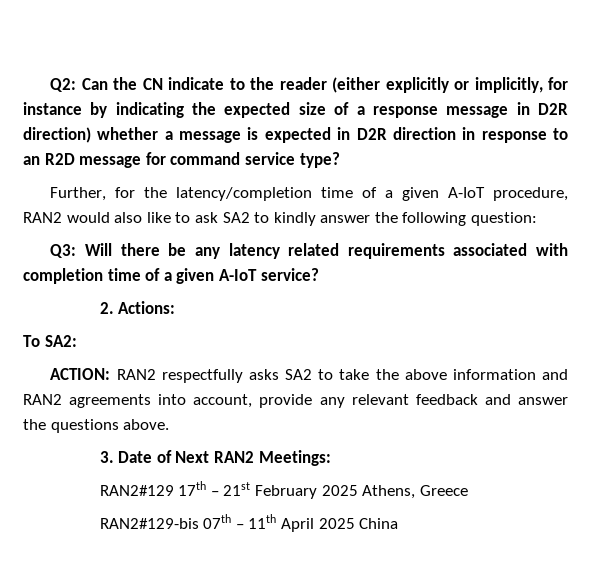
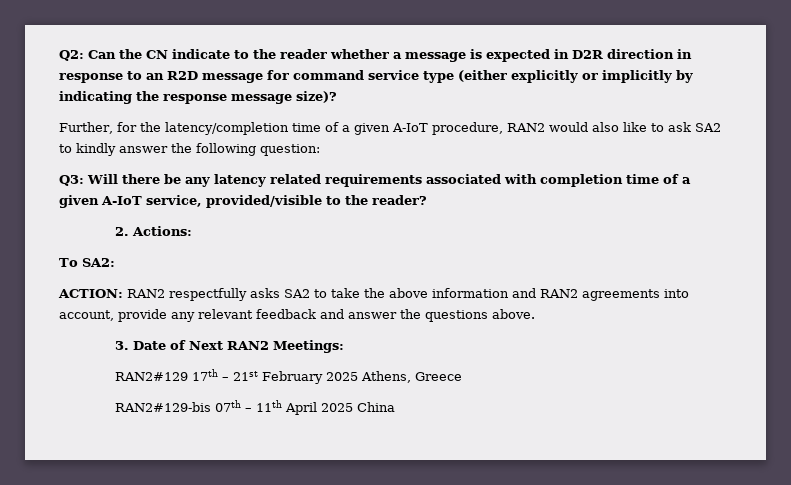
- Q2: Can the CN indicate to the reader (either explicitly or implicitly, for instance by indicating the expected size of a response message in D2R direction) whether a message is expected in D2R direction in response to an R2D message for command service type?
+ Q2: Can the CN indicate to the reader whether a message is expected in D2R direction in response to an R2D message for command service type (either explicitly or implicitly by indicating the response message size)?
- Q3: Will there be any latency related requirements associated with completion time of a given A-IoT service?
+ Q3: Will there be any latency related requirements associated with completion time of a given A-IoT service, provided/visible to the reader?

